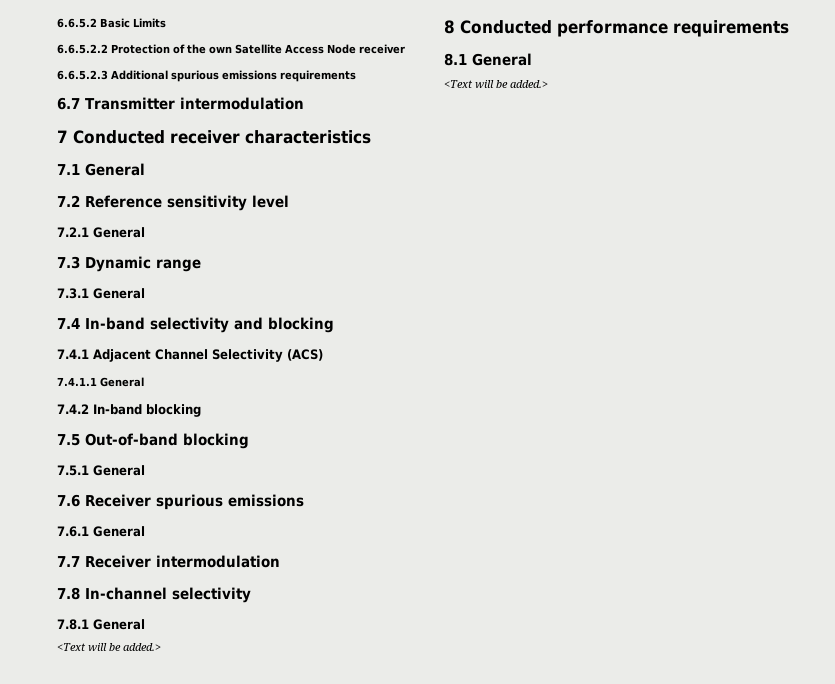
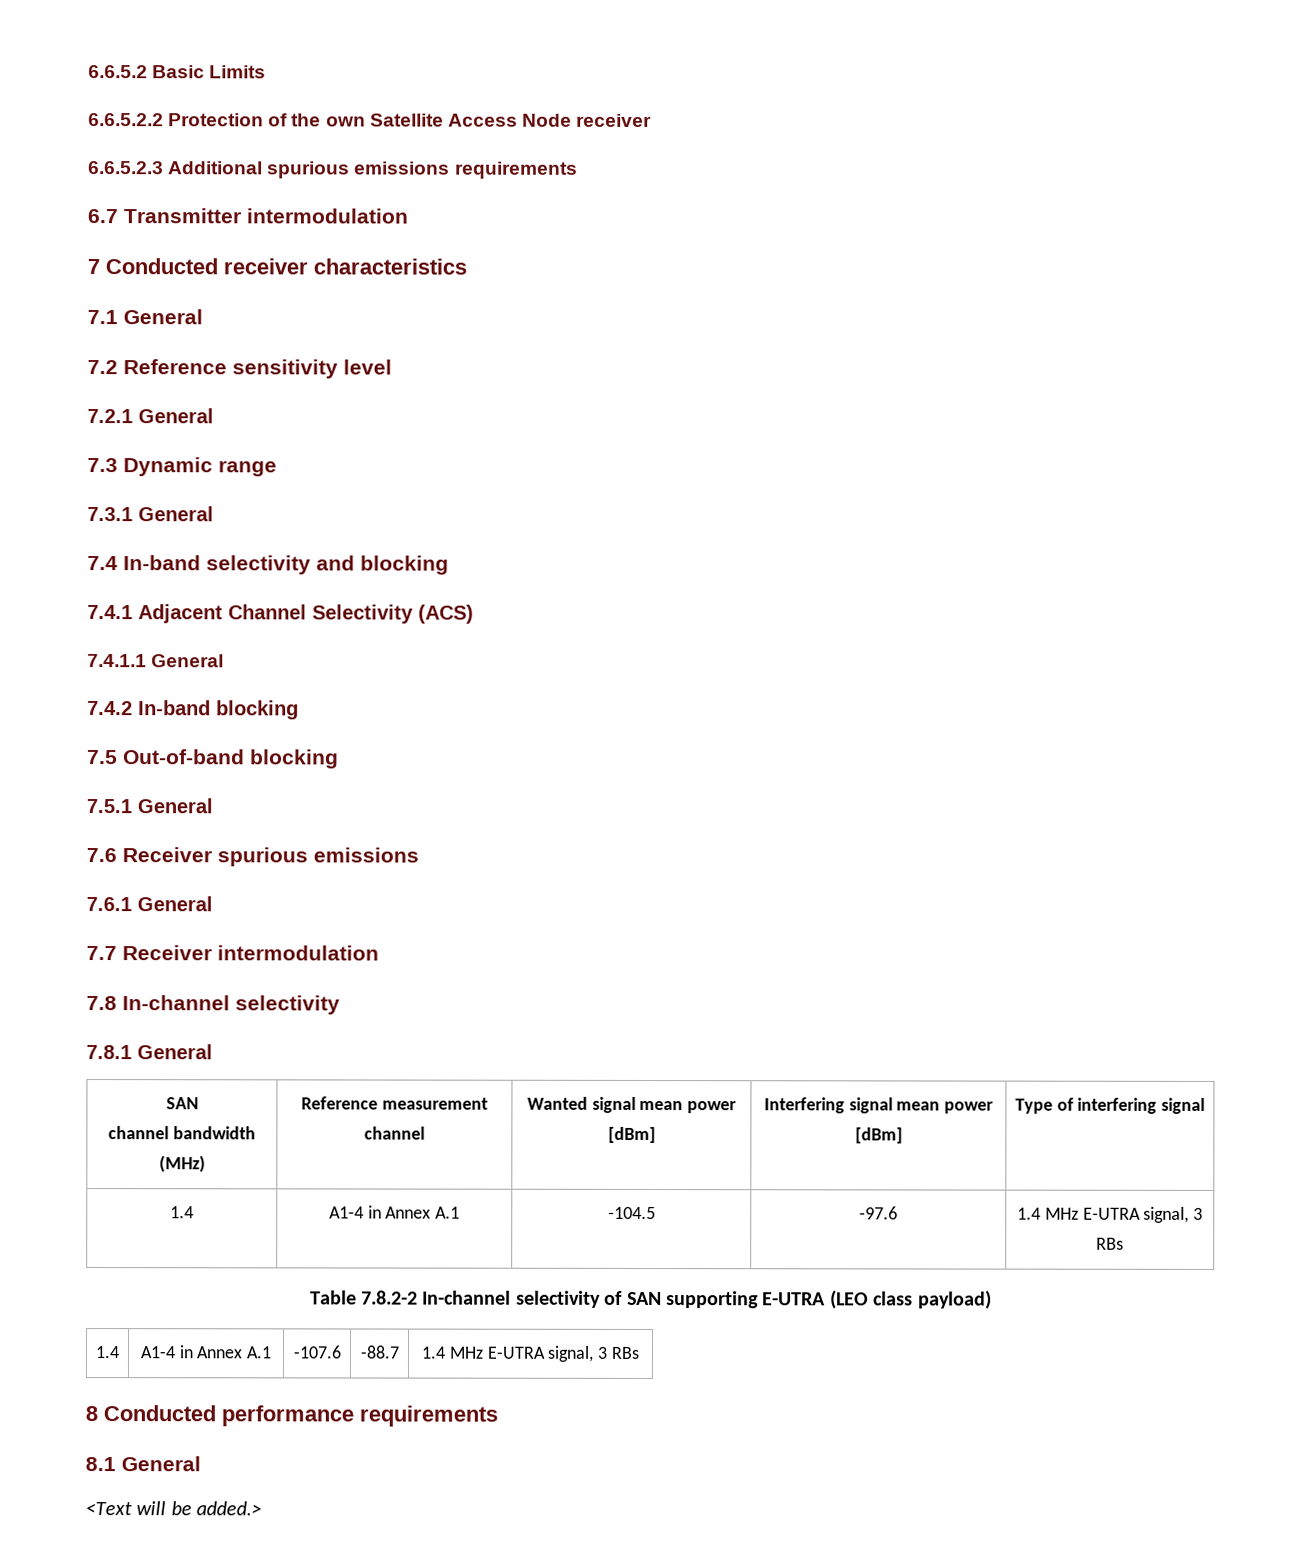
  7.8.1 General
- <Text will be added.>
+ SAN
+ channel bandwidth (MHz) | Reference measurement channel | Wanted signal mean power [dBm] | Interfering signal mean power [dBm] | Type of interfering signal
+ 1.4 | A1-4 in Annex A.1 | -104.5 | -97.6 | 1.4 MHz E-UTRA signal, 3 RBs
+ Table 7.8.2-2 In-channel selectivity of SAN supporting E-UTRA (LEO class payload)
+ 1.4 | A1-4 in Annex A.1 | -107.6 | -88.7 | 1.4 MHz E-UTRA signal, 3 RBs

